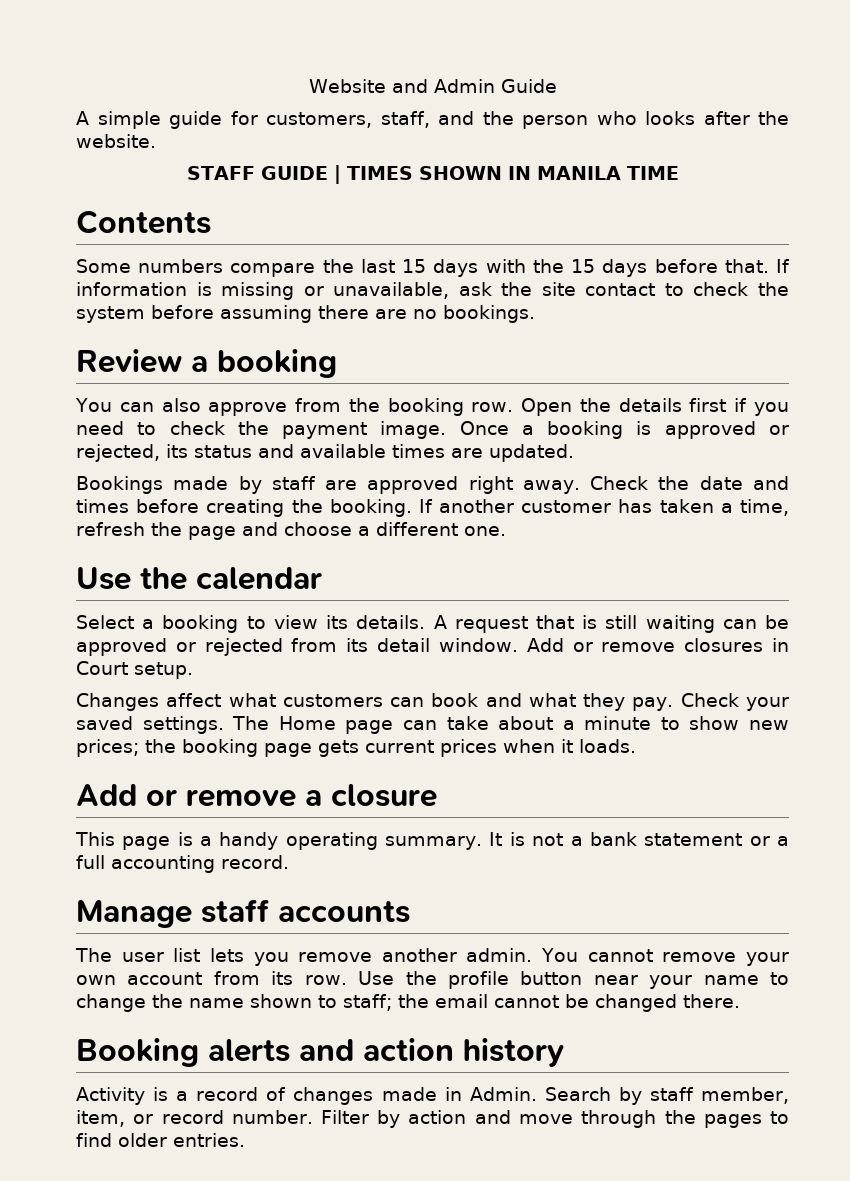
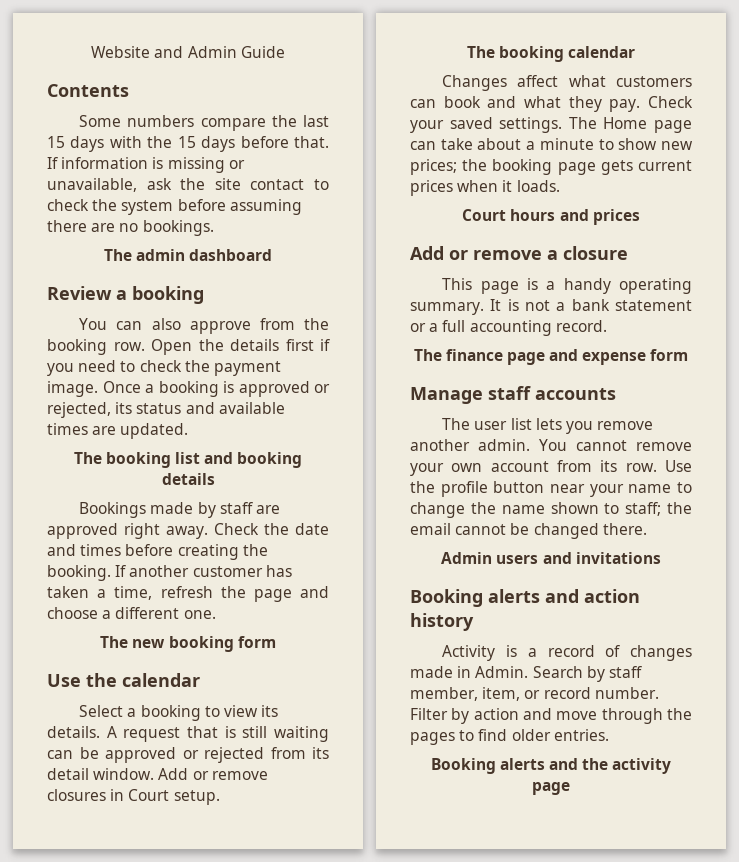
- A simple guide for customers, staff, and the person who looks after the website.
- STAFF GUIDE | TIMES SHOWN IN MANILA TIME
+ The admin dashboard
+ The booking list and booking details
+ The new booking form
+ The booking calendar
+ Court hours and prices
+ The finance page and expense form
+ Admin users and invitations
+ Booking alerts and the activity page

